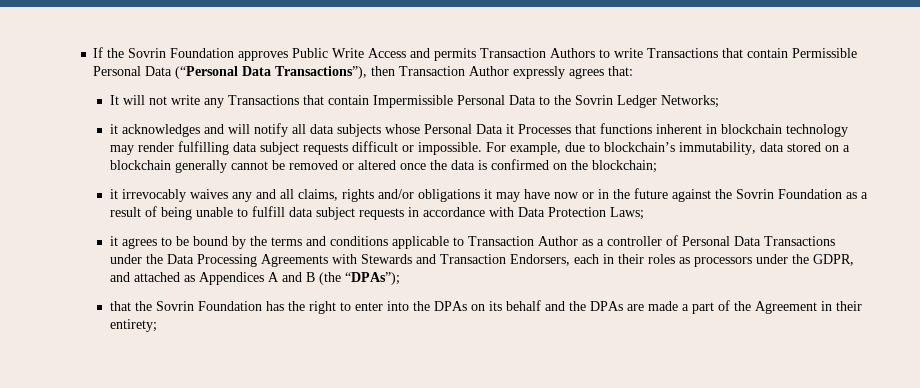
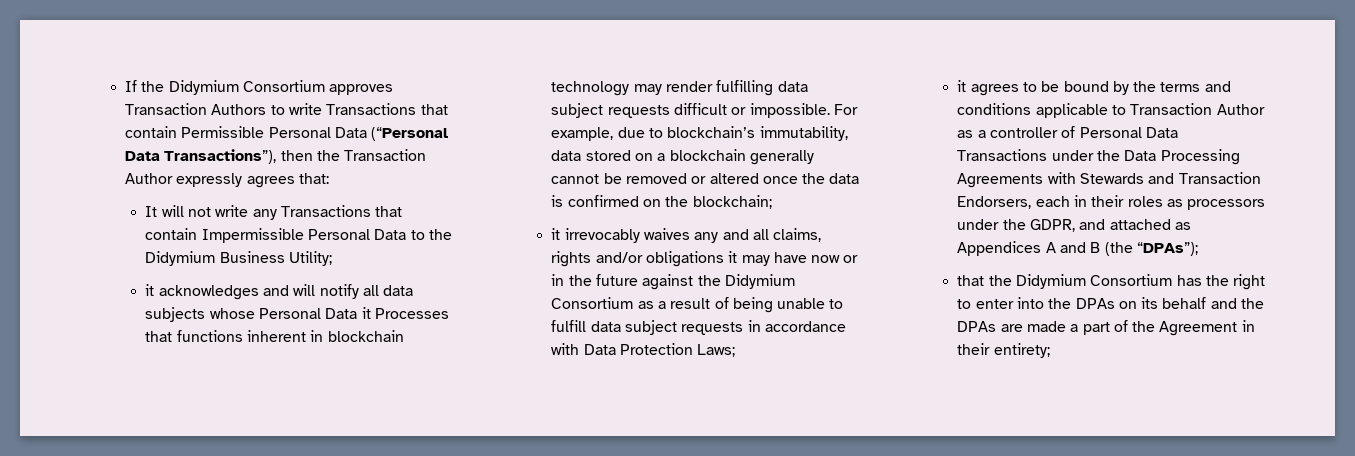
- If the Sovrin Foundation approves Public Write Access and permits Transaction Authors to write Transactions that contain Permissible Personal Data (“Personal Data Transactions”), then Transaction Author expressly agrees that:
+ If the Didymium Consortium approves Transaction Authors to write Transactions that contain Permissible Personal Data (“Personal Data Transactions”), then the Transaction Author expressly agrees that:
- It will not write any Transactions that contain Impermissible Personal Data to the Sovrin Ledger Networks;
+ It will not write any Transactions that contain Impermissible Personal Data to the Didymium Business Utility;
- it irrevocably waives any and all claims, rights and/or obligations it may have now or in the future against the Sovrin Foundation as a result of being unable to fulfill data subject requests in accordance with Data Protection Laws;
+ it irrevocably waives any and all claims, rights and/or obligations it may have now or in the future against the Didymium Consortium as a result of being unable to fulfill data subject requests in accordance with Data Protection Laws;
- that the Sovrin Foundation has the right to enter into the DPAs on its behalf and the DPAs are made a part of the Agreement in their entirety;
+ that the Didymium Consortium has the right to enter into the DPAs on its behalf and the DPAs are made a part of the Agreement in their entirety;

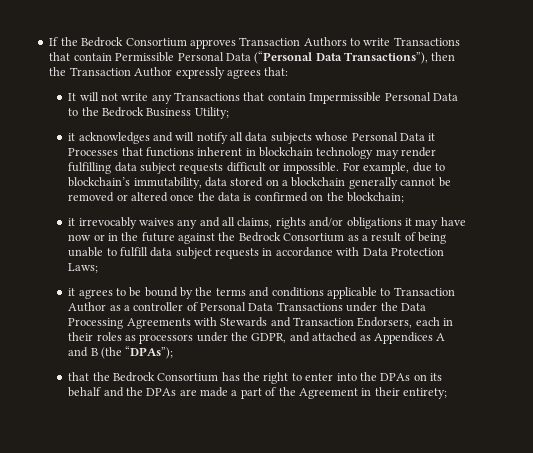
- If the Didymium Consortium approves Transaction Authors to write Transactions that contain Permissible Personal Data (“Personal Data Transactions”), then the Transaction Author expressly agrees that:
+ If the Bedrock Consortium approves Transaction Authors to write Transactions that contain Permissible Personal Data (“Personal Data Transactions”), then the Transaction Author expressly agrees that:
- It will not write any Transactions that contain Impermissible Personal Data to the Didymium Business Utility;
+ It will not write any Transactions that contain Impermissible Personal Data to the Bedrock Business Utility;
- it irrevocably waives any and all claims, rights and/or obligations it may have now or in the future against the Didymium Consortium as a result of being unable to fulfill data subject requests in accordance with Data Protection Laws;
+ it irrevocably waives any and all claims, rights and/or obligations it may have now or in the future against the Bedrock Consortium as a result of being unable to fulfill data subject requests in accordance with Data Protection Laws;
- that the Didymium Consortium has the right to enter into the DPAs on its behalf and the DPAs are made a part of the Agreement in their entirety;
+ that the Bedrock Consortium has the right to enter into the DPAs on its behalf and the DPAs are made a part of the Agreement in their entirety;

